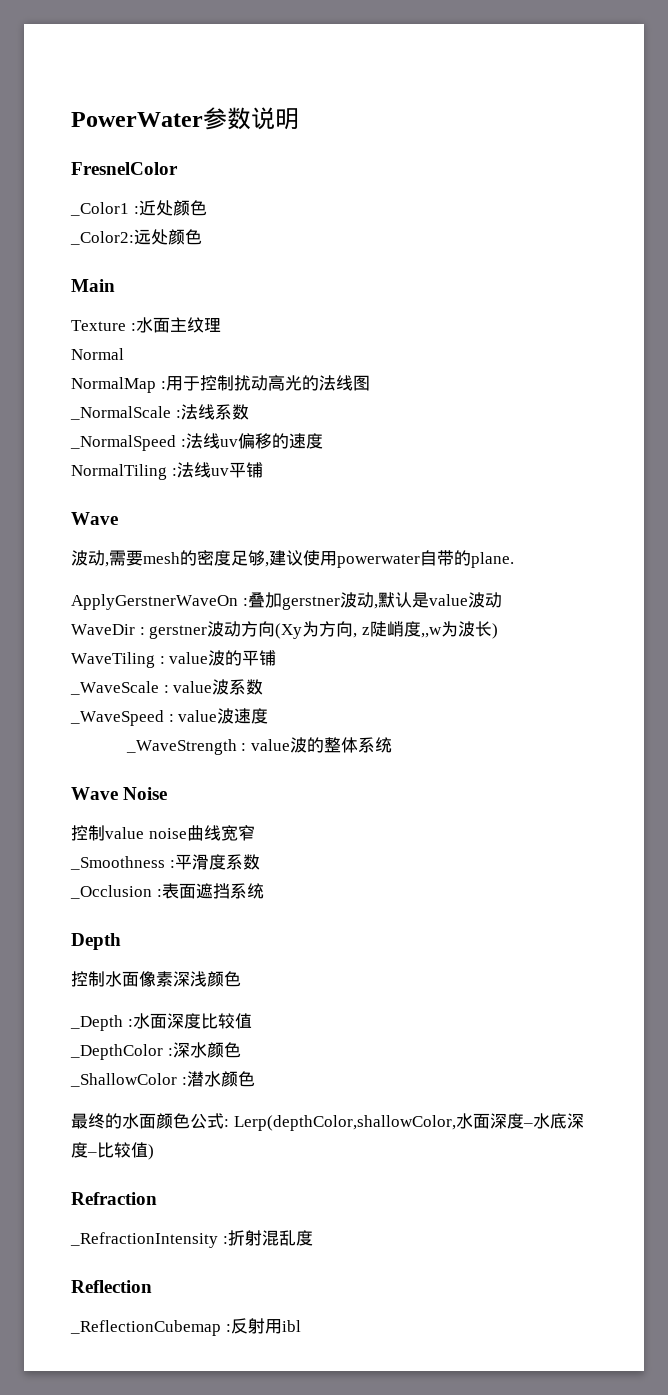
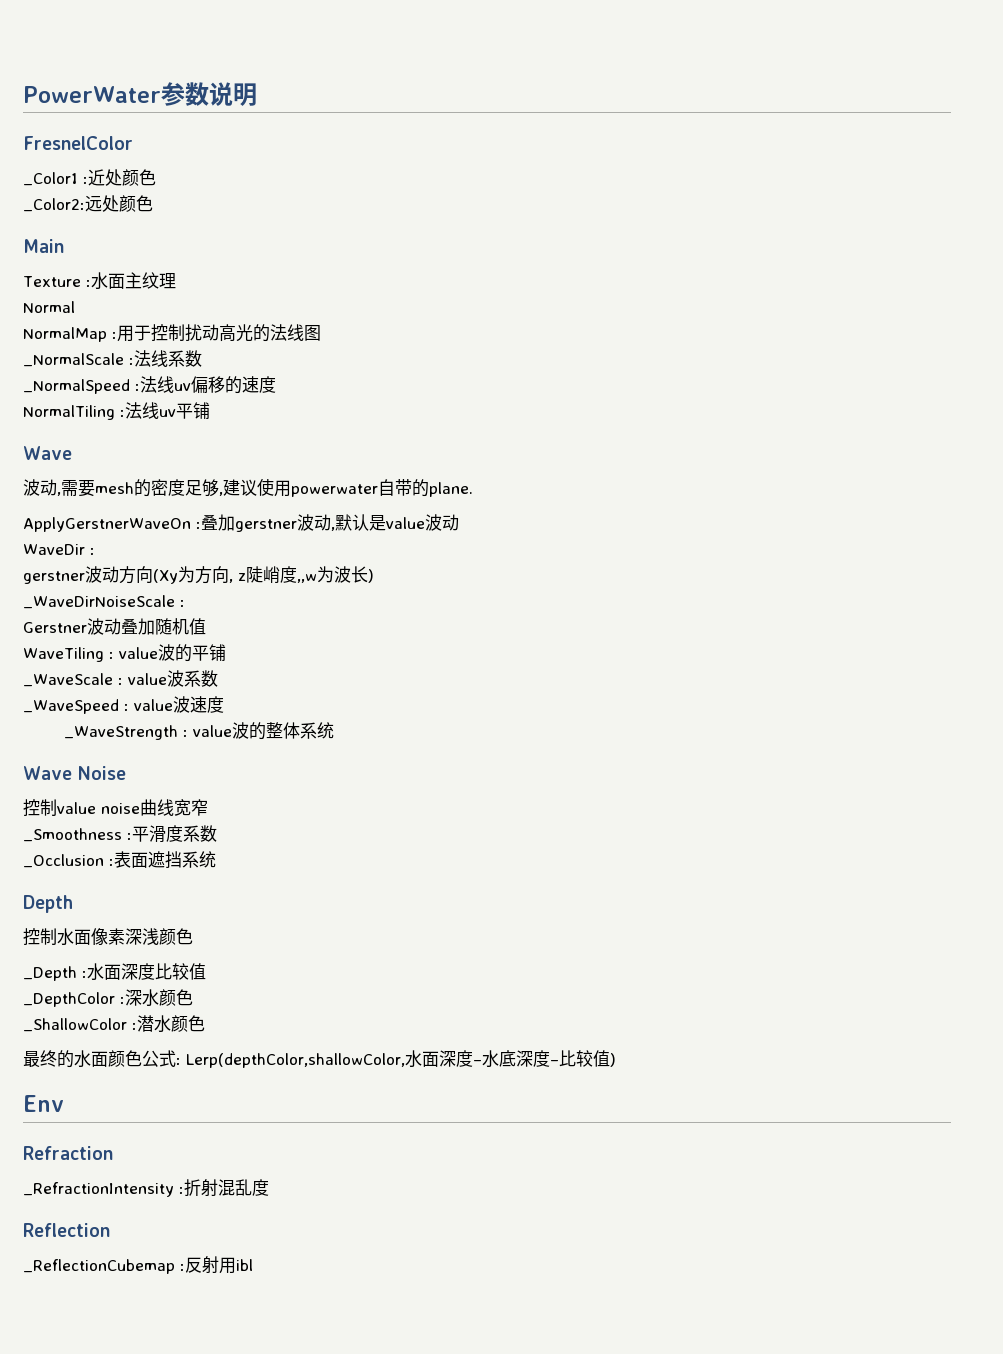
- WaveDir : gerstner波动方向(Xy为方向, z陡峭度,,w为波长)
+ WaveDir :
+ gerstner波动方向(Xy为方向, z陡峭度,,w为波长)
+ _WaveDirNoiseScale :
+ Gerstner波动叠加随机值
+ Env

